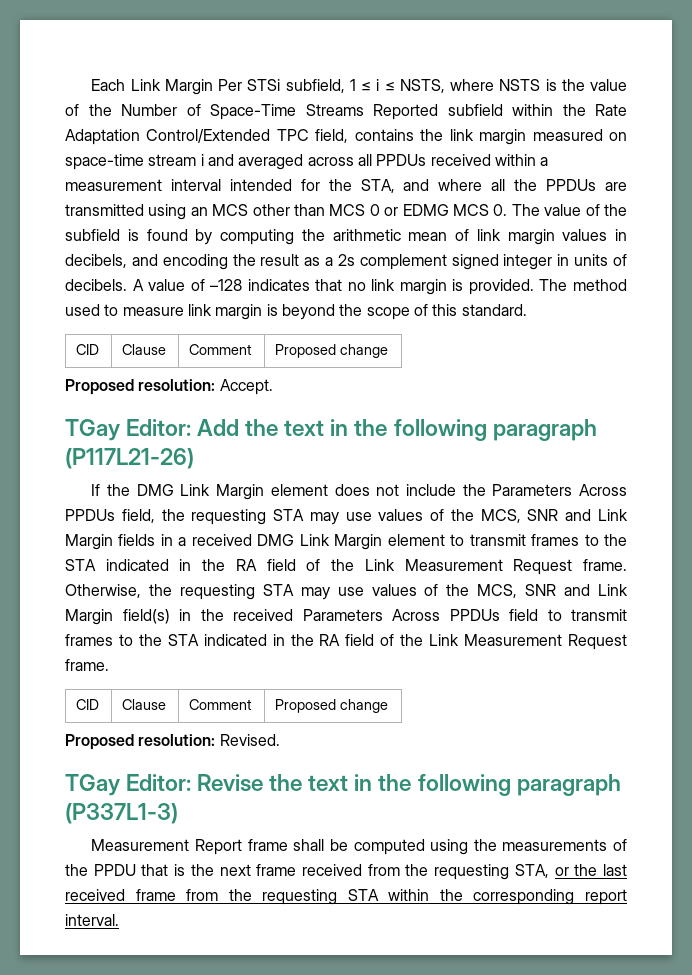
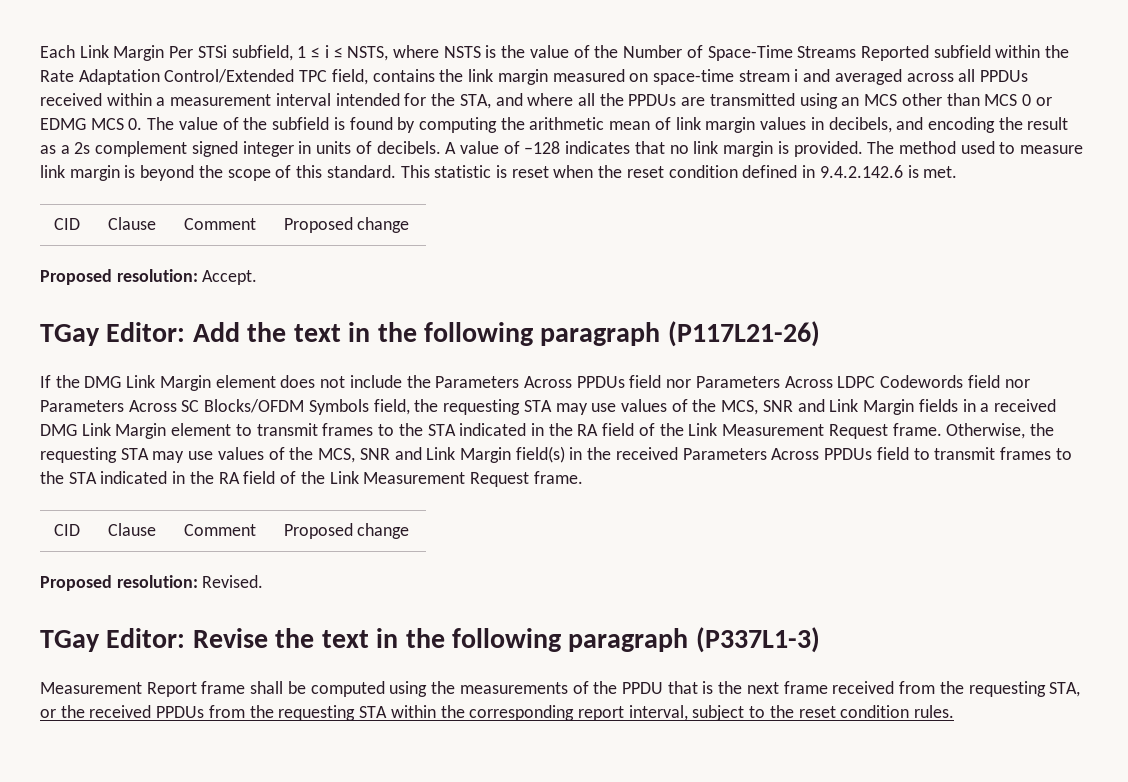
+ This statistic is reset when the reset condition defined in 9.4.2.142.6 is met.
- If the DMG Link Margin element does not include the Parameters Across PPDUs field, the requesting STA may use values of the MCS, SNR and Link Margin fields in a received DMG Link Margin element to transmit frames to the STA indicated in the RA field of the Link Measurement Request frame.
+ If the DMG Link Margin element does not include the Parameters Across PPDUs field nor Parameters Across LDPC Codewords field nor Parameters Across SC Blocks/OFDM Symbols field, the requesting STA may use values of the MCS, SNR and Link Margin fields in a received DMG Link Margin element to transmit frames to the STA indicated in the RA field of the Link Measurement Request frame.
- Measurement Report frame shall be computed using the measurements of the PPDU that is the next frame received from the requesting STA, or the last received frame from the requesting STA within the corresponding report interval.
+ Measurement Report frame shall be computed using the measurements of the PPDU that is the next frame received from the requesting STA, or the received PPDUs from the requesting STA within the corresponding report interval, subject to the reset condition rules.

